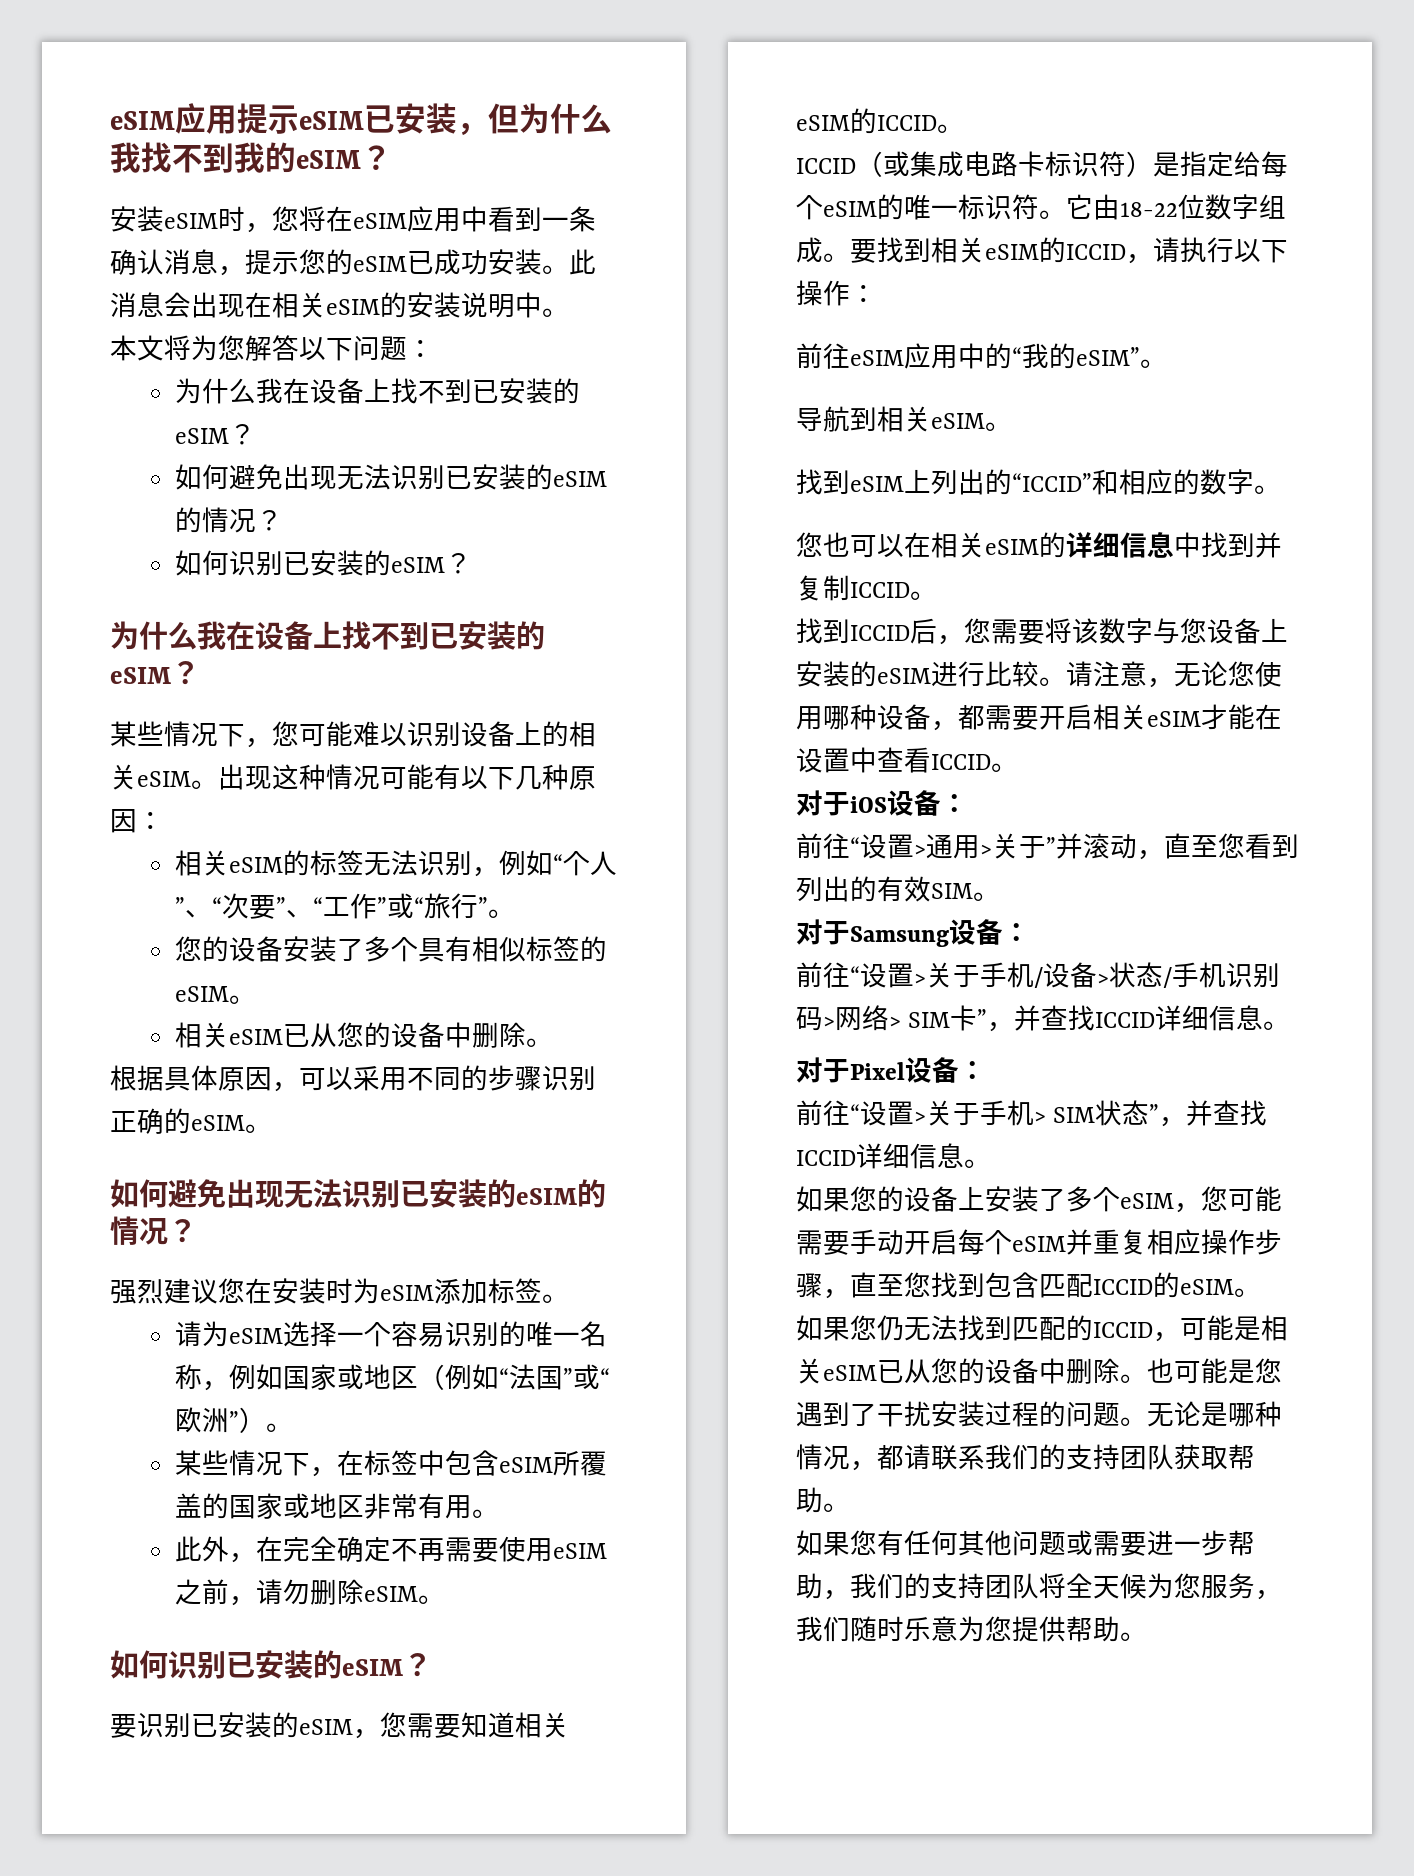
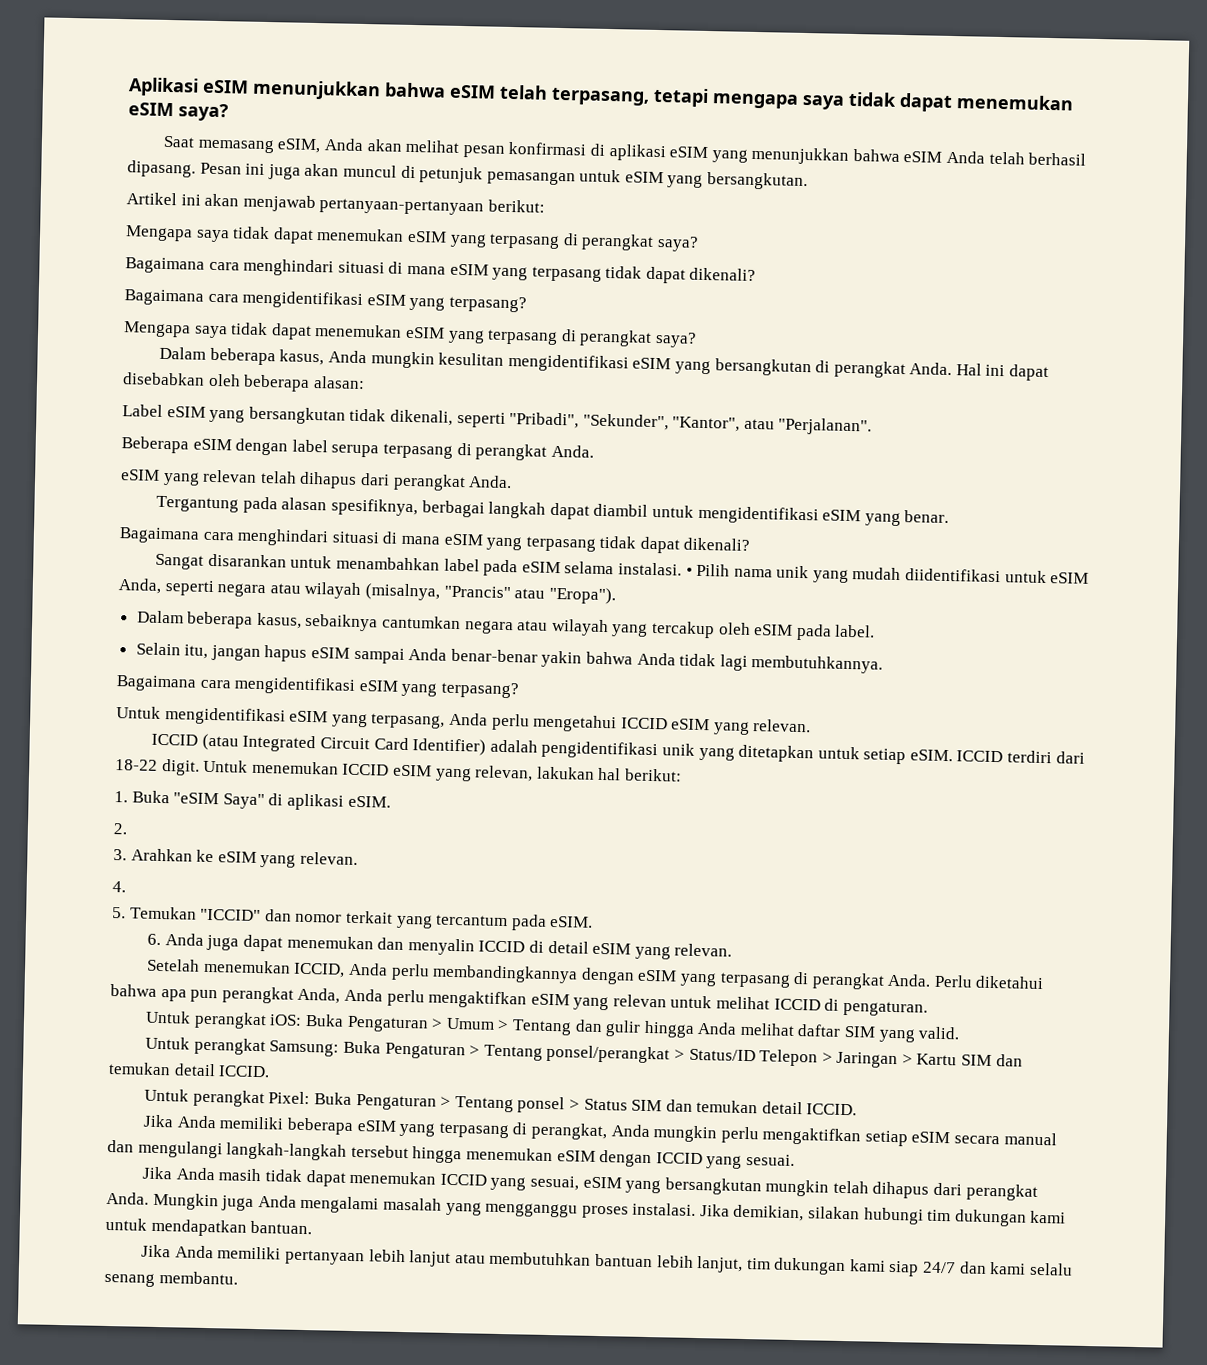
- eSIM应用提示eSIM已安装，但为什么我找不到我的eSIM？
- 安装eSIM时，您将在eSIM应用中看到一条确认消息，提示您的eSIM已成功安装。此消息会出现在相关eSIM的安装说明中。
- 本文将为您解答以下问题：
- 为什么我在设备上找不到已安装的eSIM？
- 如何避免出现无法识别已安装的eSIM的情况？
- 如何识别已安装的eSIM？
- 为什么我在设备上找不到已安装的eSIM？
- 某些情况下，您可能难以识别设备上的相关eSIM。出现这种情况可能有以下几种原因：
- 相关eSIM的标签无法识别，例如“个人”、“次要”、“工作”或“旅行”。
- 您的设备安装了多个具有相似标签的eSIM。
- 相关eSIM已从您的设备中删除。
- 根据具体原因，可以采用不同的步骤识别正确的eSIM。
- 如何避免出现无法识别已安装的eSIM的情况？
- 强烈建议您在安装时为eSIM添加标签。
- 请为eSIM选择一个容易识别的唯一名称，例如国家或地区（例如“法国”或“欧洲”）。
- 某些情况下，在标签中包含eSIM所覆盖的国家或地区非常有用。
- 此外，在完全确定不再需要使用eSIM之前，请勿删除eSIM。
- 如何识别已安装的eSIM？
- 要识别已安装的eSIM，您需要知道相关eSIM的ICCID。
- ICCID（或集成电路卡标识符）是指定给每个eSIM的唯一标识符。它由18-22位数字组成。要找到相关eSIM的ICCID，请执行以下操作：
- 前往eSIM应用中的“我的eSIM”。
- 导航到相关eSIM。
- 找到eSIM上列出的“ICCID”和相应的数字。
- 您也可以在相关eSIM的详细信息中找到并复制ICCID。
- 找到ICCID后，您需要将该数字与您设备上安装的eSIM进行比较。请注意，无论您使用哪种设备，都需要开启相关eSIM才能在设置中查看ICCID。
- 对于iOS设备：
- 前往“设置>通用>关于”并滚动，直至您看到列出的有效SIM。
- 对于Samsung设备：
- 前往“设置>关于手机/设备>状态/手机识别码>网络> SIM卡”，并查找ICCID详细信息。
- 对于Pixel设备：
- 前往“设置>关于手机> SIM状态”，并查找ICCID详细信息。
- 如果您的设备上安装了多个eSIM，您可能需要手动开启每个eSIM并重复相应操作步骤，直至您找到包含匹配ICCID的eSIM。
- 如果您仍无法找到匹配的ICCID，可能是相关eSIM已从您的设备中删除。也可能是您遇到了干扰安装过程的问题。无论是哪种情况，都请联系我们的支持团队获取帮助。
- 如果您有任何其他问题或需要进一步帮助，我们的支持团队将全天候为您服务，我们随时乐意为您提供帮助。
+ Aplikasi eSIM menunjukkan bahwa eSIM telah terpasang, tetapi mengapa saya tidak dapat menemukan eSIM saya?
+ Saat memasang eSIM, Anda akan melihat pesan konfirmasi di aplikasi eSIM yang menunjukkan bahwa eSIM Anda telah berhasil dipasang. Pesan ini juga akan muncul di petunjuk pemasangan untuk eSIM yang bersangkutan.
+ Artikel ini akan menjawab pertanyaan-pertanyaan berikut:
+ Mengapa saya tidak dapat menemukan eSIM yang terpasang di perangkat saya?
+ Bagaimana cara menghindari situasi di mana eSIM yang terpasang tidak dapat dikenali?
+ Bagaimana cara mengidentifikasi eSIM yang terpasang?
+ Mengapa saya tidak dapat menemukan eSIM yang terpasang di perangkat saya?
+ Dalam beberapa kasus, Anda mungkin kesulitan mengidentifikasi eSIM yang bersangkutan di perangkat Anda. Hal ini dapat disebabkan oleh beberapa alasan:
+ Label eSIM yang bersangkutan tidak dikenali, seperti "Pribadi", "Sekunder", "Kantor", atau "Perjalanan".
+ Beberapa eSIM dengan label serupa terpasang di perangkat Anda.
+ eSIM yang relevan telah dihapus dari perangkat Anda.
+ Tergantung pada alasan spesifiknya, berbagai langkah dapat diambil untuk mengidentifikasi eSIM yang benar.
+ Bagaimana cara menghindari situasi di mana eSIM yang terpasang tidak dapat dikenali?
+ Sangat disarankan untuk menambahkan label pada eSIM selama instalasi. • Pilih nama unik yang mudah diidentifikasi untuk eSIM Anda, seperti negara atau wilayah (misalnya, "Prancis" atau "Eropa").
+ Dalam beberapa kasus, sebaiknya cantumkan negara atau wilayah yang tercakup oleh eSIM pada label.
+ Selain itu, jangan hapus eSIM sampai Anda benar-benar yakin bahwa Anda tidak lagi membutuhkannya.
+ Bagaimana cara mengidentifikasi eSIM yang terpasang?
+ Untuk mengidentifikasi eSIM yang terpasang, Anda perlu mengetahui ICCID eSIM yang relevan.
+ ICCID (atau Integrated Circuit Card Identifier) adalah pengidentifikasi unik yang ditetapkan untuk setiap eSIM. ICCID terdiri dari 18-22 digit. Untuk menemukan ICCID eSIM yang relevan, lakukan hal berikut:
+ 1. Buka "eSIM Saya" di aplikasi eSIM.
+ 2.
+ 3. Arahkan ke eSIM yang relevan.
+ 4.
+ 5. Temukan "ICCID" dan nomor terkait yang tercantum pada eSIM.
+ 6. Anda juga dapat menemukan dan menyalin ICCID di detail eSIM yang relevan.
+ Setelah menemukan ICCID, Anda perlu membandingkannya dengan eSIM yang terpasang di perangkat Anda. Perlu diketahui bahwa apa pun perangkat Anda, Anda perlu mengaktifkan eSIM yang relevan untuk melihat ICCID di pengaturan.
+ Untuk perangkat iOS: Buka Pengaturan > Umum > Tentang dan gulir hingga Anda melihat daftar SIM yang valid.
+ Untuk perangkat Samsung: Buka Pengaturan > Tentang ponsel/perangkat > Status/ID Telepon > Jaringan > Kartu SIM dan temukan detail ICCID.
+ Untuk perangkat Pixel: Buka Pengaturan > Tentang ponsel > Status SIM dan temukan detail ICCID.
+ Jika Anda memiliki beberapa eSIM yang terpasang di perangkat, Anda mungkin perlu mengaktifkan setiap eSIM secara manual dan mengulangi langkah-langkah tersebut hingga menemukan eSIM dengan ICCID yang sesuai.
+ Jika Anda masih tidak dapat menemukan ICCID yang sesuai, eSIM yang bersangkutan mungkin telah dihapus dari perangkat Anda. Mungkin juga Anda mengalami masalah yang mengganggu proses instalasi. Jika demikian, silakan hubungi tim dukungan kami untuk mendapatkan bantuan.
+ Jika Anda memiliki pertanyaan lebih lanjut atau membutuhkan bantuan lebih lanjut, tim dukungan kami siap 24/7 dan kami selalu senang membantu.

